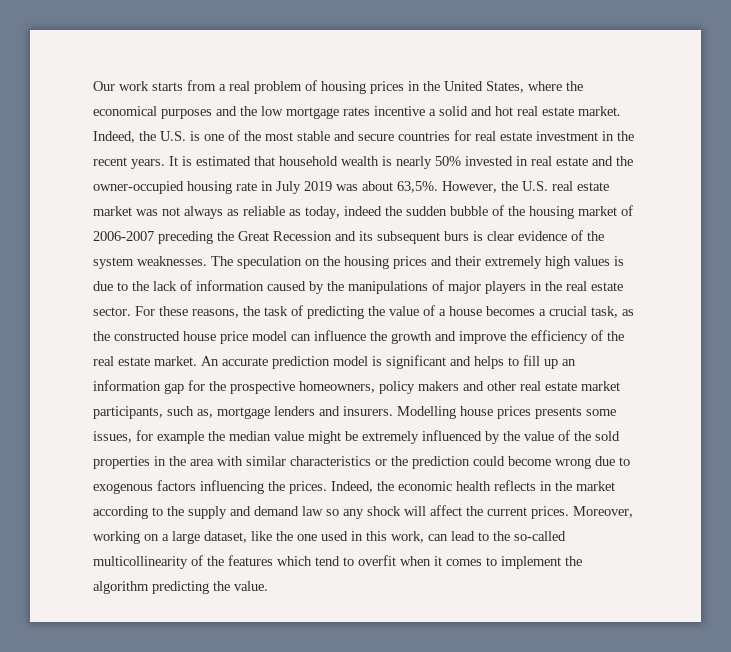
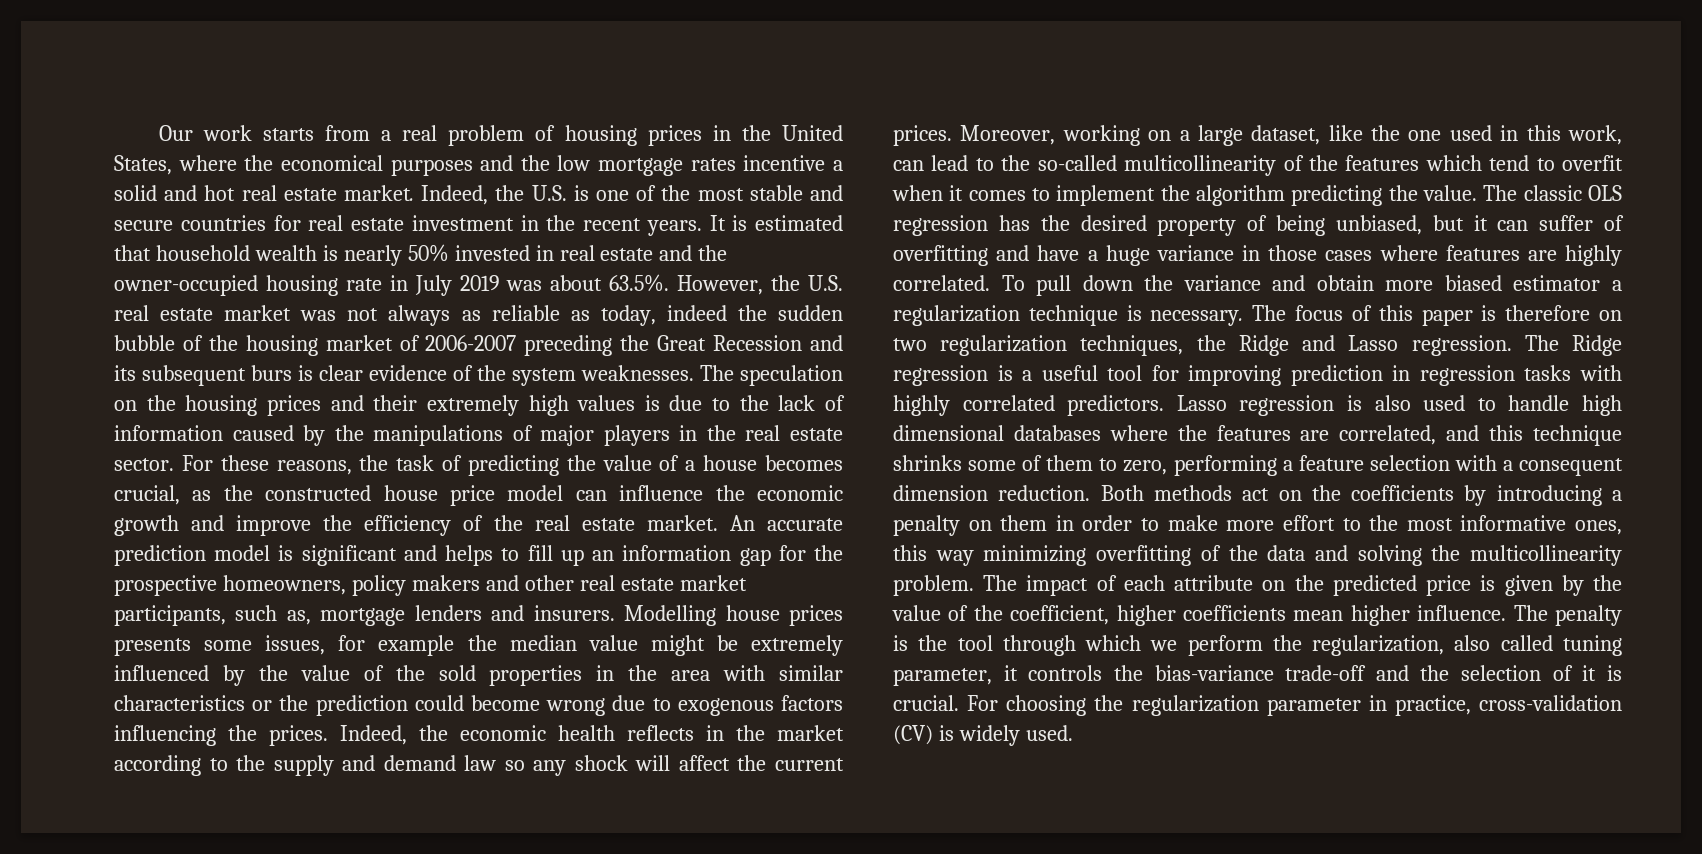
- It is estimated that household wealth is nearly 50% invested in real estate and the owner-occupied housing rate in July 2019 was about 63,5%. However, the U.S. real estate market was not always as reliable as today, indeed the sudden bubble of the housing market of 2006-2007 preceding the Great Recession and its subsequent burs is clear evidence of the system weaknesses.
+ It is estimated that household wealth is nearly 50% invested in real estate and the owner-occupied housing rate in July 2019 was about 63.5%. However, the U.S. real estate market was not always as reliable as today, indeed the sudden bubble of the housing market of 2006-2007 preceding the Great Recession and its subsequent burs is clear evidence of the system weaknesses.
- For these reasons, the task of predicting the value of a house becomes a crucial task, as the constructed house price model can influence the growth and improve the efficiency of the real estate market.
+ For these reasons, the task of predicting the value of a house becomes crucial, as the constructed house price model can influence the economic growth and improve the efficiency of the real estate market.
+ The classic OLS regression has the desired property of being unbiased, but it can suffer of overfitting and have a huge variance in those cases where features are highly correlated. To pull down the variance and obtain more biased estimator a regularization technique is necessary. The focus of this paper is therefore on two regularization techniques, the Ridge and Lasso regression. The Ridge regression is a useful tool for improving prediction in regression tasks with highly correlated predictors. Lasso regression is also used to handle high dimensional databases where the features are correlated, and this technique shrinks some of them to zero, performing a feature selection with a consequent dimension reduction. Both methods act on the coefficients by introducing a penalty on them in order to make more effort to the most informative ones, this way minimizing overfitting of the data and solving the multicollinearity problem. The impact of each attribute on the predicted price is given by the value of the coefficient, higher coefficients mean higher influence. The penalty is the tool through which we perform the regularization, also called tuning parameter, it controls the bias-variance trade-off and the selection of it is crucial. For choosing the regularization parameter in practice, cross-validation (CV) is widely used.

